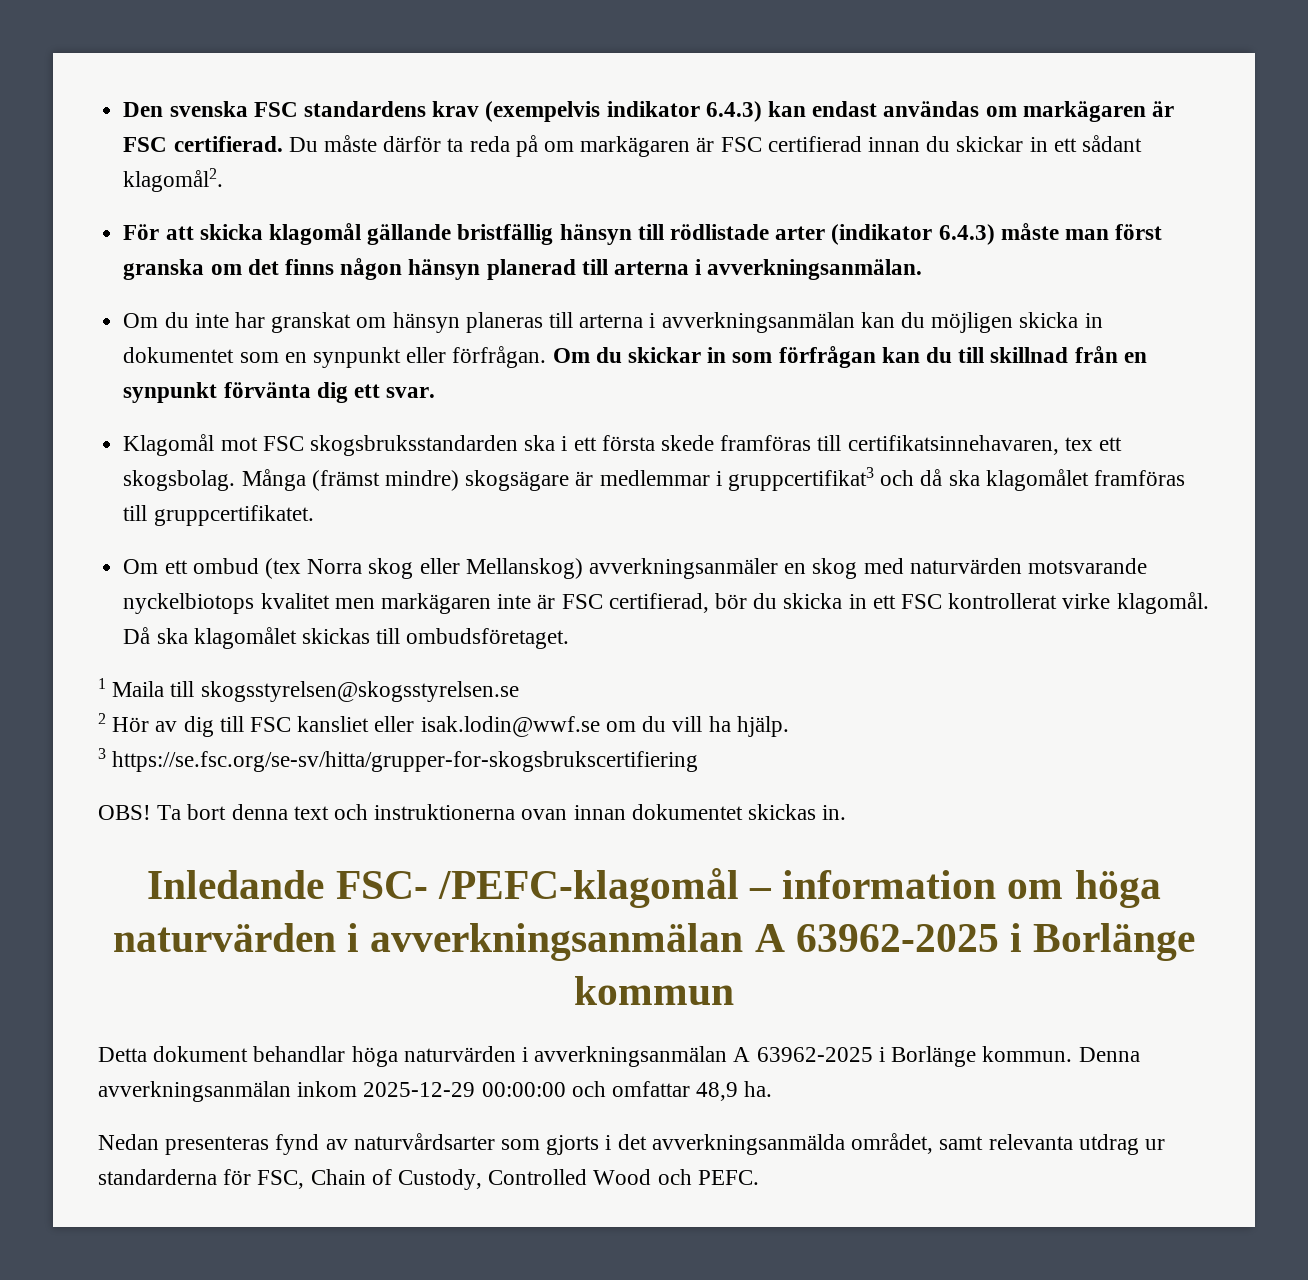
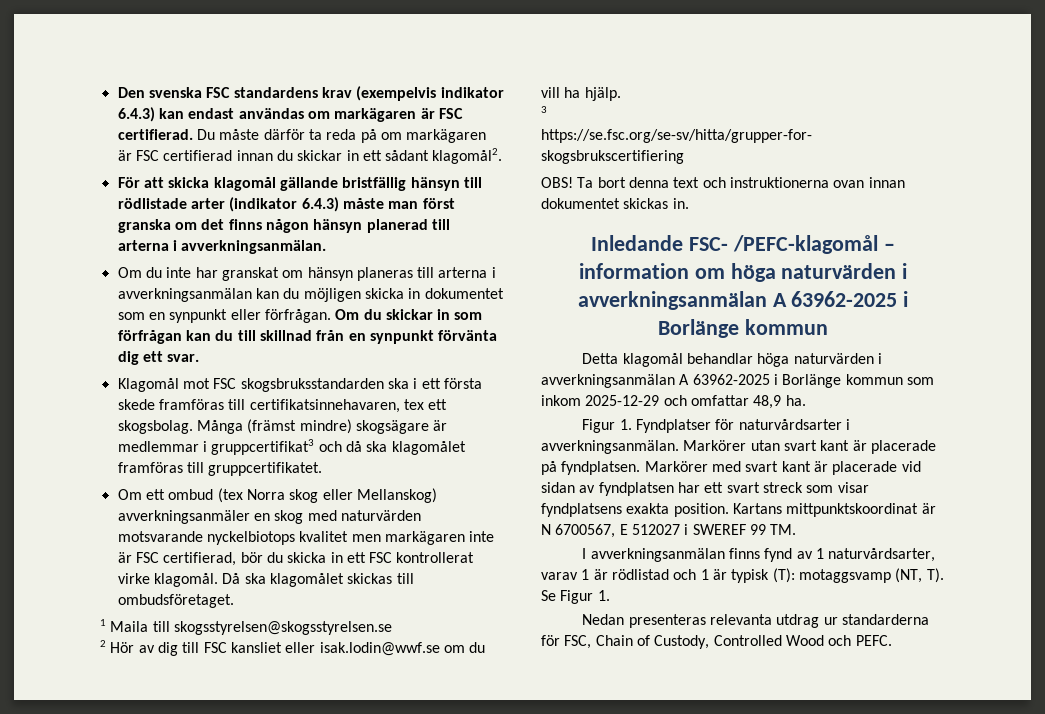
- Detta dokument behandlar höga naturvärden i avverkningsanmälan A 63962-2025 i Borlänge kommun. Denna avverkningsanmälan inkom 2025-12-29 00:00:00 och omfattar 48,9 ha.
+ Detta klagomål behandlar höga naturvärden i avverkningsanmälan A 63962-2025 i Borlänge kommun som inkom 2025-12-29 och omfattar 48,9 ha.
- Nedan presenteras fynd av naturvårdsarter som gjorts i det avverkningsanmälda området, samt relevanta utdrag ur standarderna för FSC, Chain of Custody, Controlled Wood och PEFC.
+ Figur 1. Fyndplatser för naturvårdsarter i avverkningsanmälan. Markörer utan svart kant är placerade på fyndplatsen. Markörer med svart kant är placerade vid sidan av fyndplatsen har ett svart streck som visar fyndplatsens exakta position. Kartans mittpunktskoordinat är N 6700567, E 512027 i SWEREF 99 TM.
+ I avverkningsanmälan finns fynd av 1 naturvårdsarter, varav 1 är rödlistad och 1 är typisk (T): motaggsvamp (NT, T). Se Figur 1.
+ Nedan presenteras relevanta utdrag ur standarderna för FSC, Chain of Custody, Controlled Wood och PEFC.

